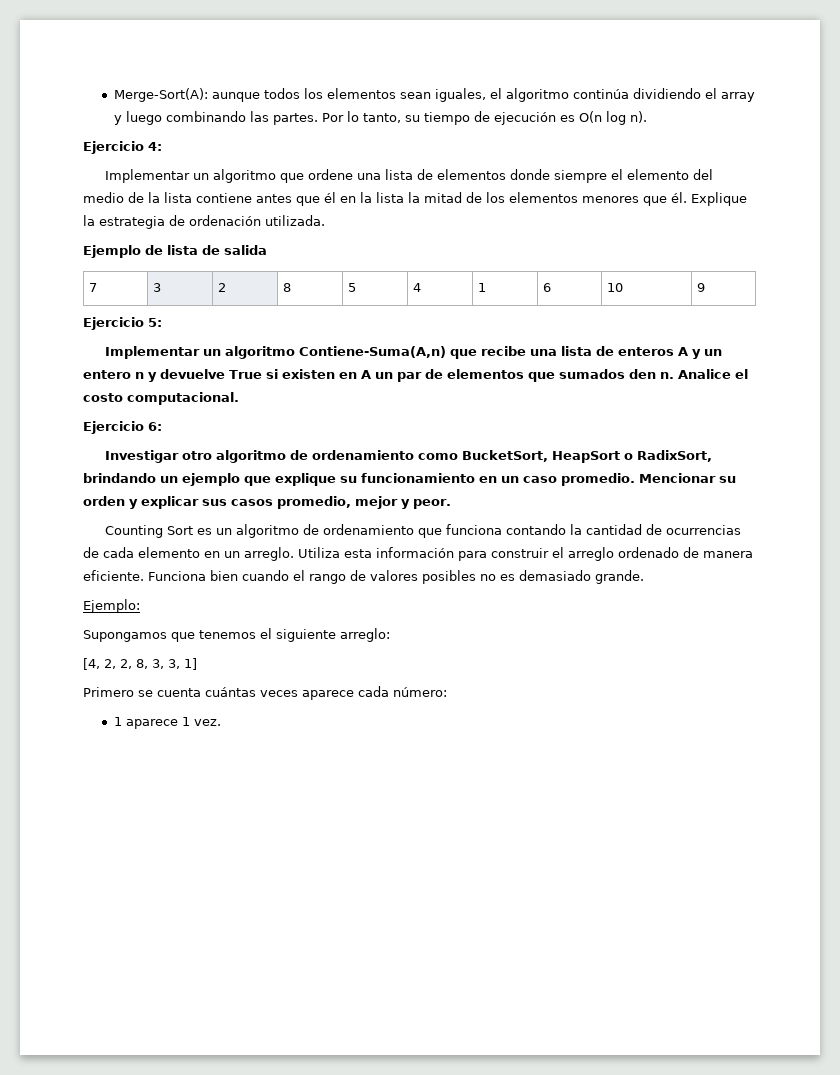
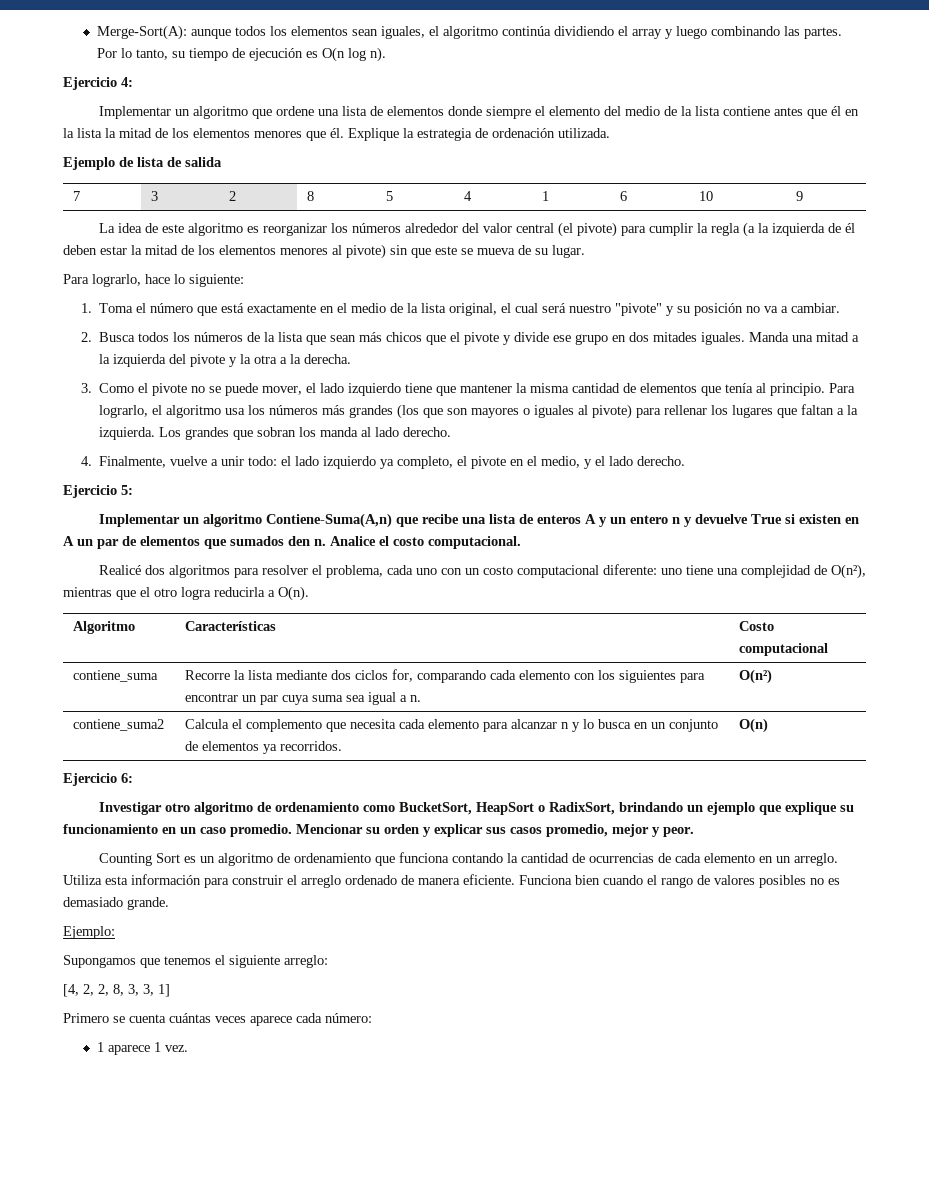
+ La idea de este algoritmo es reorganizar los números alrededor del valor central (el pivote) para cumplir la regla (a la izquierda de él deben estar la mitad de los elementos menores al pivote) sin que este se mueva de su lugar.
+ Para lograrlo, hace lo siguiente:
+ 1. Toma el número que está exactamente en el medio de la lista original, el cual será nuestro "pivote" y su posición no va a cambiar.
+ 2. Busca todos los números de la lista que sean más chicos que el pivote y divide ese grupo en dos mitades iguales. Manda una mitad a la izquierda del pivote y la otra a la derecha.
+ 3. Como el pivote no se puede mover, el lado izquierdo tiene que mantener la misma cantidad de elementos que tenía al principio. Para lograrlo, el algoritmo usa los números más grandes (los que son mayores o iguales al pivote) para rellenar los lugares que faltan a la izquierda. Los grandes que sobran los manda al lado derecho.
+ 4. Finalmente, vuelve a unir todo: el lado izquierdo ya completo, el pivote en el medio, y el lado derecho.
+ Realicé dos algoritmos para resolver el problema, cada uno con un costo computacional diferente: uno tiene una complejidad de O(n²), mientras que el otro logra reducirla a O(n).
+ Algoritmo | Características | Costo computacional
+ contiene_suma | Recorre la lista mediante dos ciclos for, comparando cada elemento con los siguientes para encontrar un par cuya suma sea igual a n. | O(n²)
+ contiene_suma2 | Calcula el complemento que necesita cada elemento para alcanzar n y lo busca en un conjunto de elementos ya recorridos. | O(n)

